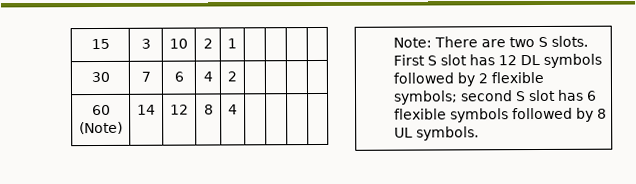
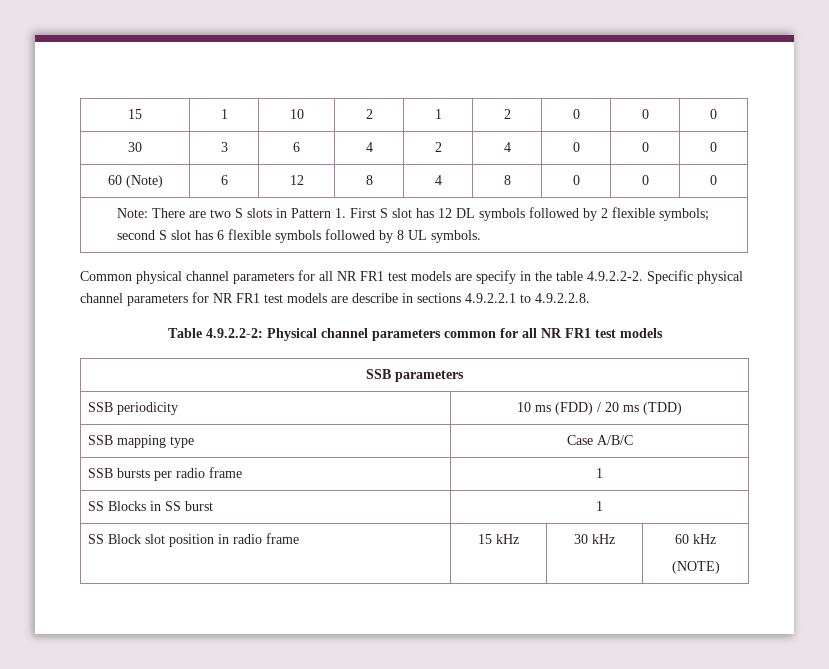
- 15 | 3 | 10 | 2 | 1 | | | |
+ 15 | 1 | 10 | 2 | 1 | 2 | 0 | 0 | 0
- 30 | 7 | 6 | 4 | 2 | | | |
+ 30 | 3 | 6 | 4 | 2 | 4 | 0 | 0 | 0
- 60 (Note) | 14 | 12 | 8 | 4 | | | |
+ 60 (Note) | 6 | 12 | 8 | 4 | 8 | 0 | 0 | 0
- Note: There are two S slots. First S slot has 12 DL symbols followed by 2 flexible symbols; second S slot has 6 flexible symbols followed by 8 UL symbols.
+ Note: There are two S slots in Pattern 1. First S slot has 12 DL symbols followed by 2 flexible symbols; second S slot has 6 flexible symbols followed by 8 UL symbols.
+ Common physical channel parameters for all NR FR1 test models are specify in the table 4.9.2.2-2. Specific physical channel parameters for NR FR1 test models are describe in sections 4.9.2.2.1 to 4.9.2.2.8.
+ Table 4.9.2.2-2: Physical channel parameters common for all NR FR1 test models
+ SSB parameters
+ SSB periodicity | 10 ms (FDD) / 20 ms (TDD)
+ SSB mapping type | Case A/B/C
+ SSB bursts per radio frame | 1
+ SS Blocks in SS burst | 1
+ SS Block slot position in radio frame | 15 kHz | 30 kHz | 60 kHz
+ (NOTE)

